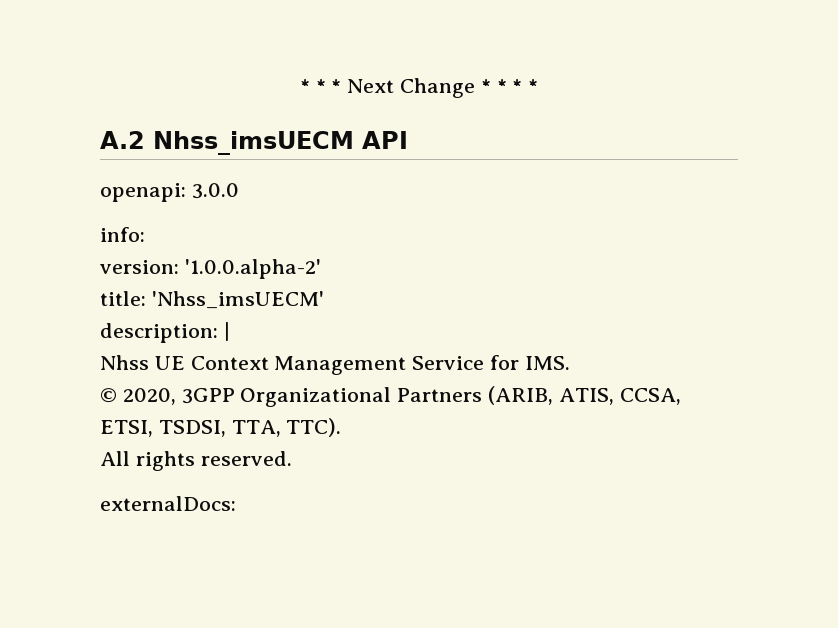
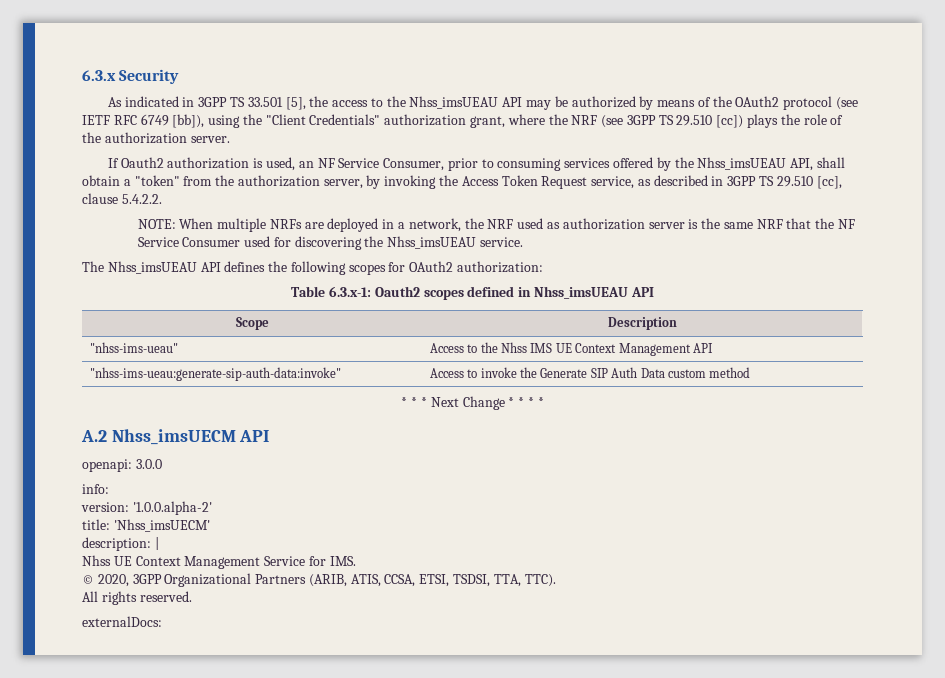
+ 6.3.x Security
+ As indicated in 3GPP TS 33.501 [5], the access to the Nhss_imsUEAU API may be authorized by means of the OAuth2 protocol (see IETF RFC 6749 [bb]), using the "Client Credentials" authorization grant, where the NRF (see 3GPP TS 29.510 [cc]) plays the role of the authorization server.
+ If Oauth2 authorization is used, an NF Service Consumer, prior to consuming services offered by the Nhss_imsUEAU API, shall obtain a "token" from the authorization server, by invoking the Access Token Request service, as described in 3GPP TS 29.510 [cc], clause 5.4.2.2.
+ NOTE: When multiple NRFs are deployed in a network, the NRF used as authorization server is the same NRF that the NF Service Consumer used for discovering the Nhss_imsUEAU service.
+ The Nhss_imsUEAU API defines the following scopes for OAuth2 authorization:
+ Table 6.3.x-1: Oauth2 scopes defined in Nhss_imsUEAU API
+ Scope | Description
+ "nhss-ims-ueau" | Access to the Nhss IMS UE Context Management API
+ "nhss-ims-ueau:generate-sip-auth-data:invoke" | Access to invoke the Generate SIP Auth Data custom method

